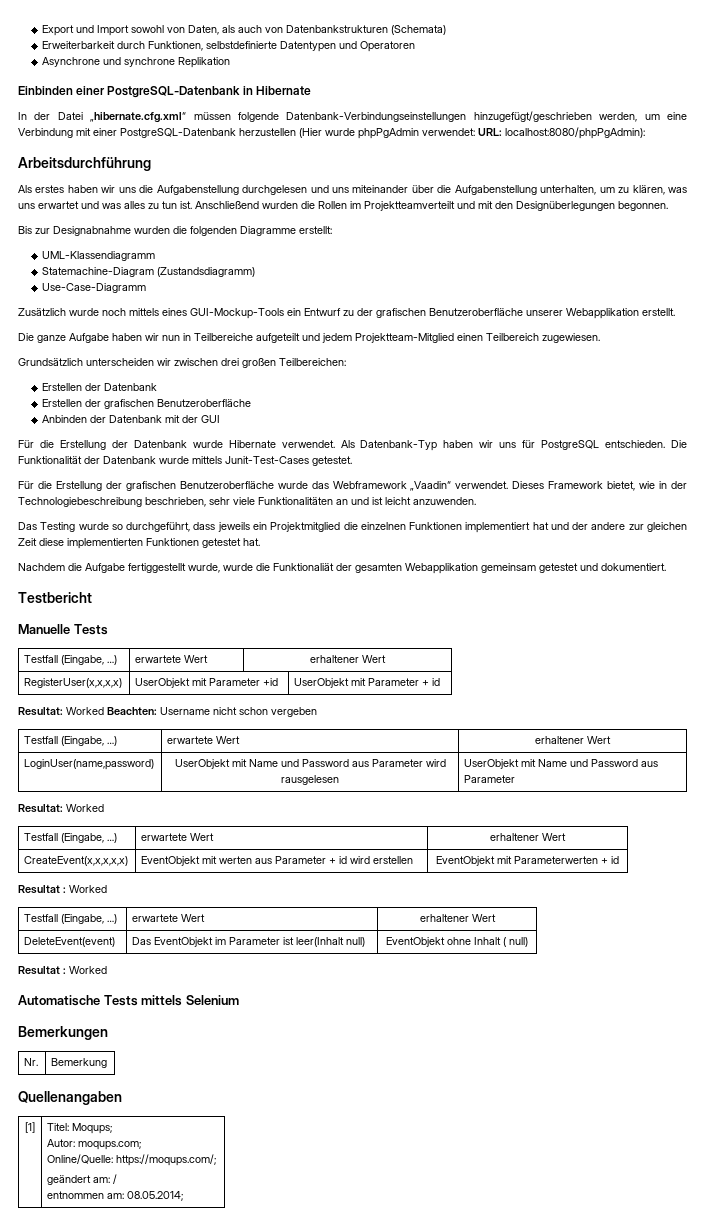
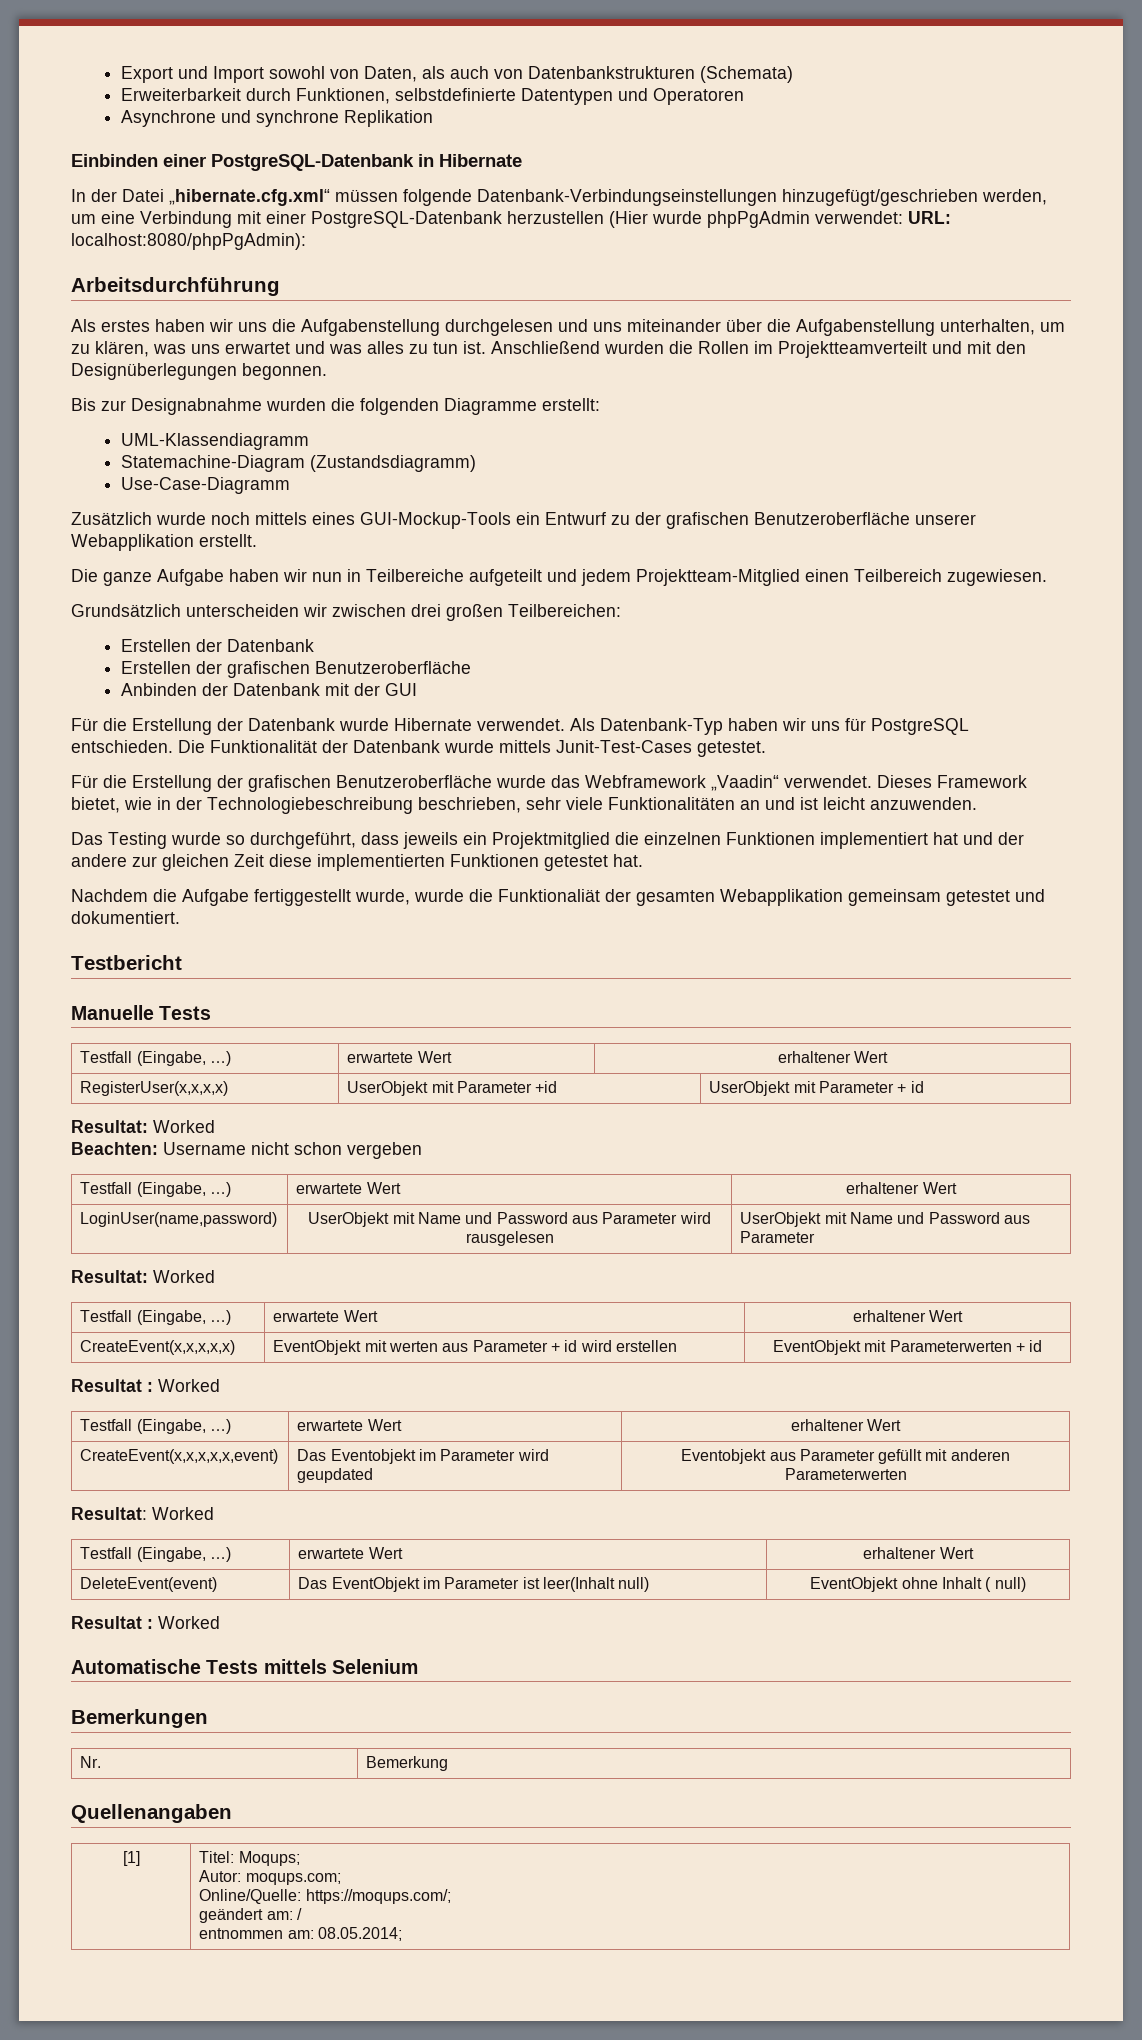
  RegisterUser(x,x,x,x) | UserObjekt mit Parameter +id | UserObjekt mit Parameter + id
- Resultat: Worked Beachten: Username nicht schon vergeben
+ Resultat: Worked
+ Beachten: Username nicht schon vergeben
+ CreateEvent(x,x,x,x,x,event) | Das Eventobjekt im Parameter wird geupdated | Eventobjekt aus Parameter gefüllt mit anderen Parameterwerten
+ Resultat: Worked
+ Testfall (Eingabe, …) | erwartete Wert | erhaltener Wert

